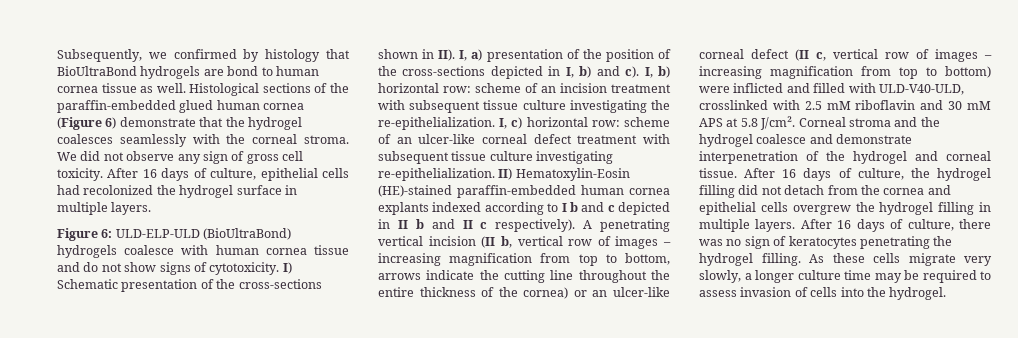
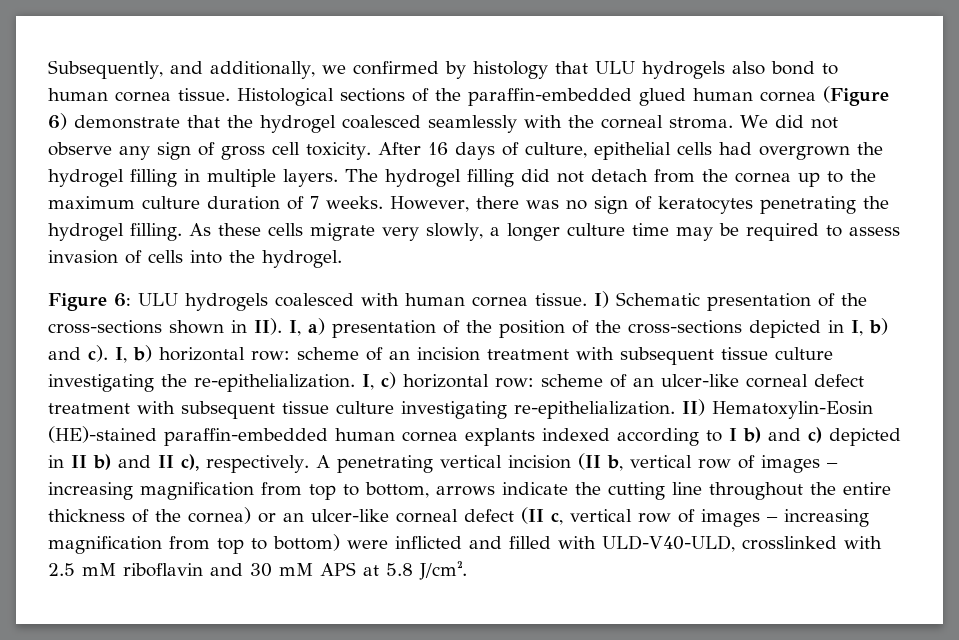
- Subsequently, we confirmed by histology that BioUltraBond hydrogels are bond to human cornea tissue as well.
+ Subsequently, and additionally, we confirmed by histology that ULU hydrogels also bond to human cornea tissue.
- Histological sections of the paraffin-embedded glued human cornea (Figure 6) demonstrate that the hydrogel coalesces seamlessly with the corneal stroma.
+ Histological sections of the paraffin-embedded glued human cornea (Figure 6) demonstrate that the hydrogel coalesced seamlessly with the corneal stroma.
- After 16 days of culture, epithelial cells had recolonized the hydrogel surface in multiple layers.
- Figure 6: ULD-ELP-ULD (BioUltraBond) hydrogels coalesce with human cornea tissue and do not show signs of cytotoxicity.
+ After 16 days of culture, epithelial cells had overgrown the hydrogel filling in multiple layers. The hydrogel filling did not detach from the cornea up to the maximum culture duration of 7 weeks. However, there was no sign of keratocytes penetrating the hydrogel filling. As these cells migrate very slowly, a longer culture time may be required to assess invasion of cells into the hydrogel.
+ Figure 6: ULU hydrogels coalesced with human cornea tissue.
- II) Hematoxylin-Eosin (HE)-stained paraffin-embedded human cornea explants indexed according to I b and c depicted in II b and II c respectively).
+ II) Hematoxylin-Eosin (HE)-stained paraffin-embedded human cornea explants indexed according to I b) and c) depicted in II b) and II c), respectively.
- Corneal stroma and the hydrogel coalesce and demonstrate interpenetration of the hydrogel and corneal tissue. After 16 days of culture, the hydrogel filling did not detach from the cornea and epithelial cells overgrew the hydrogel filling in multiple layers. After 16 days of culture, there was no sign of keratocytes penetrating the hydrogel filling. As these cells migrate very slowly, a longer culture time may be required to assess invasion of cells into the hydrogel.

